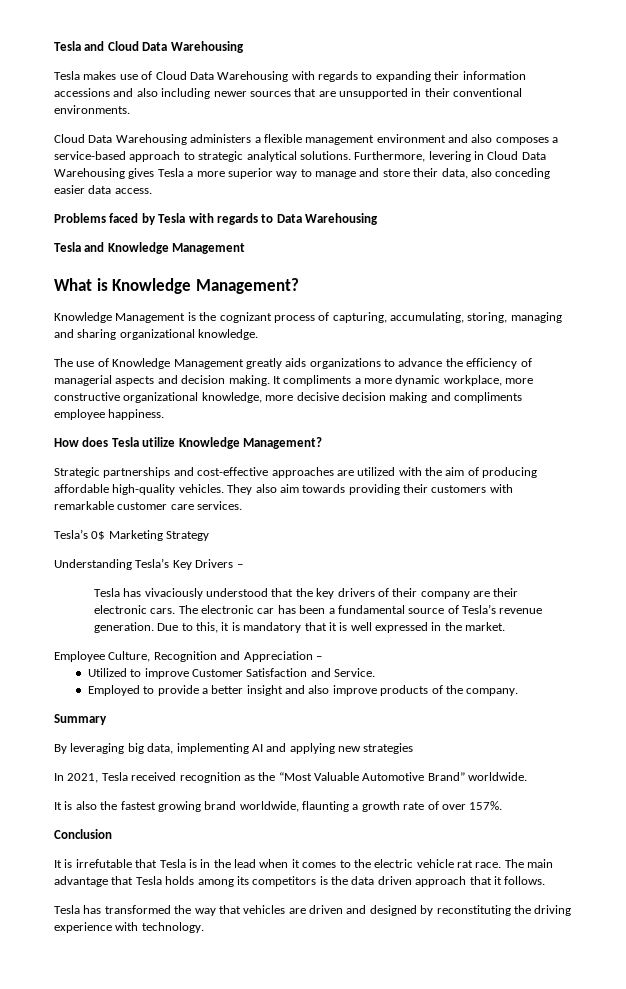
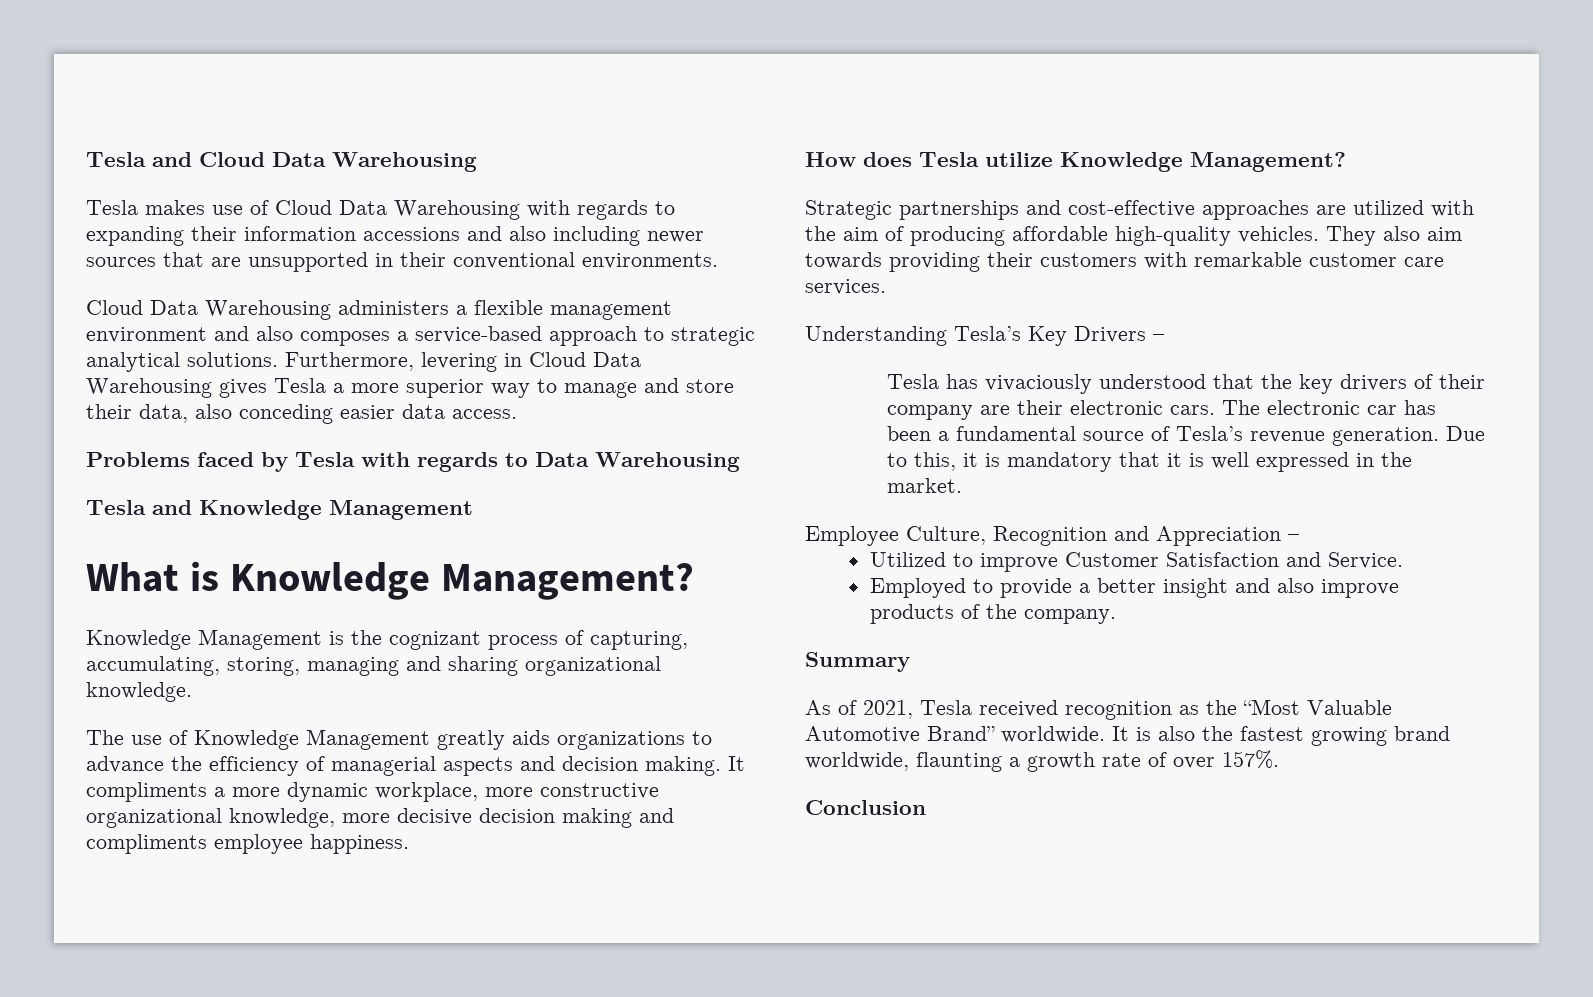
- Tesla’s 0$ Marketing Strategy
- By leveraging big data, implementing AI and applying new strategies
- In 2021, Tesla received recognition as the “Most Valuable Automotive Brand” worldwide.
- It is also the fastest growing brand worldwide, flaunting a growth rate of over 157%.
+ As of 2021, Tesla received recognition as the “Most Valuable Automotive Brand” worldwide. It is also the fastest growing brand worldwide, flaunting a growth rate of over 157%.
- It is irrefutable that Tesla is in the lead when it comes to the electric vehicle rat race. The main advantage that Tesla holds among its competitors is the data driven approach that it follows.
- Tesla has transformed the way that vehicles are driven and designed by reconstituting the driving experience with technology.

